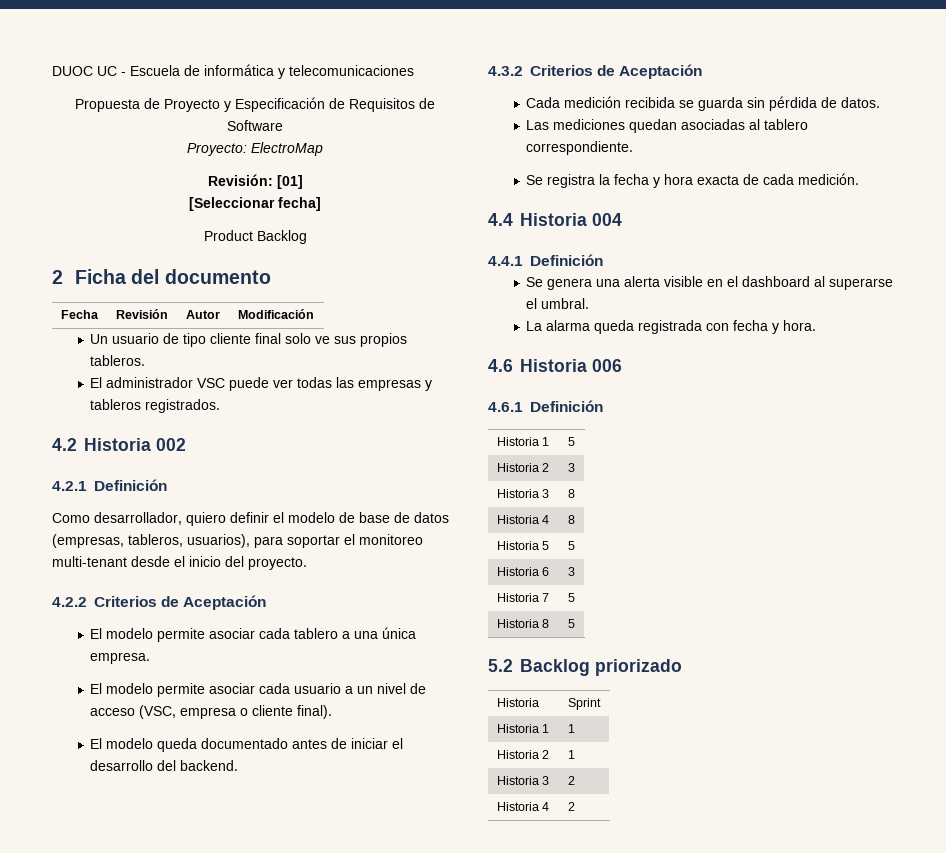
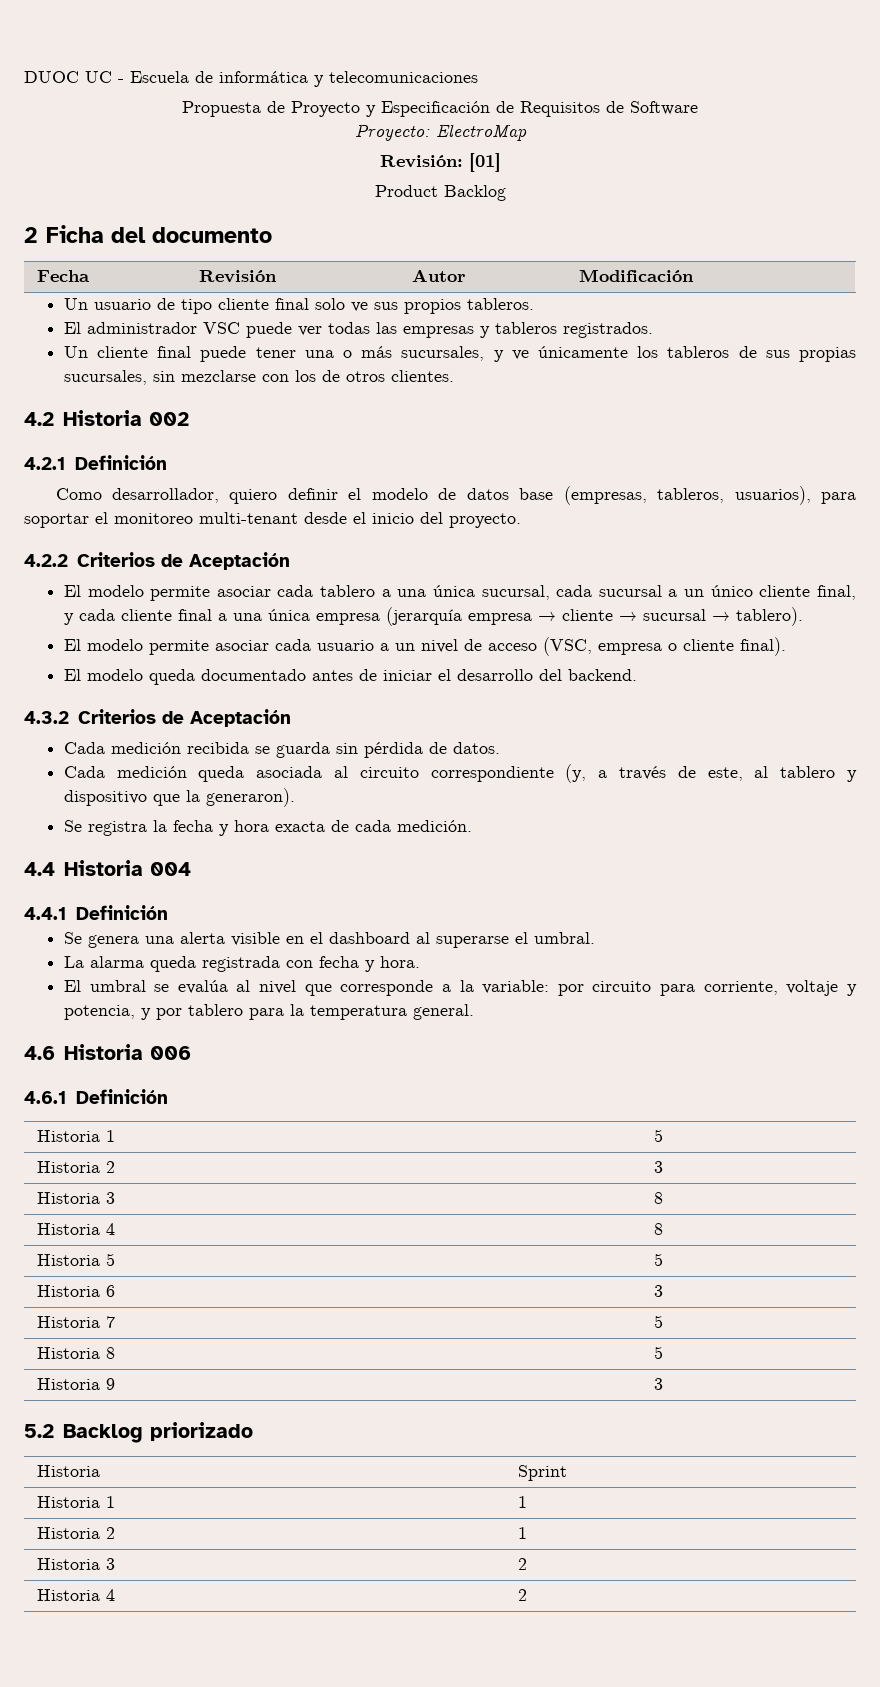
- [Seleccionar fecha]
+ Un cliente final puede tener una o más sucursales, y ve únicamente los tableros de sus propias sucursales, sin mezclarse con los de otros clientes.
- Como desarrollador, quiero definir el modelo de base de datos (empresas, tableros, usuarios), para soportar el monitoreo multi-tenant desde el inicio del proyecto.
+ Como desarrollador, quiero definir el modelo de datos base (empresas, tableros, usuarios), para soportar el monitoreo multi-tenant desde el inicio del proyecto.
- El modelo permite asociar cada tablero a una única empresa.
+ El modelo permite asociar cada tablero a una única sucursal, cada sucursal a un único cliente final, y cada cliente final a una única empresa (jerarquía empresa → cliente → sucursal → tablero).
- Las mediciones quedan asociadas al tablero correspondiente.
+ Cada medición queda asociada al circuito correspondiente (y, a través de este, al tablero y dispositivo que la generaron).
+ El umbral se evalúa al nivel que corresponde a la variable: por circuito para corriente, voltaje y potencia, y por tablero para la temperatura general.
+ Historia 9 | 3

